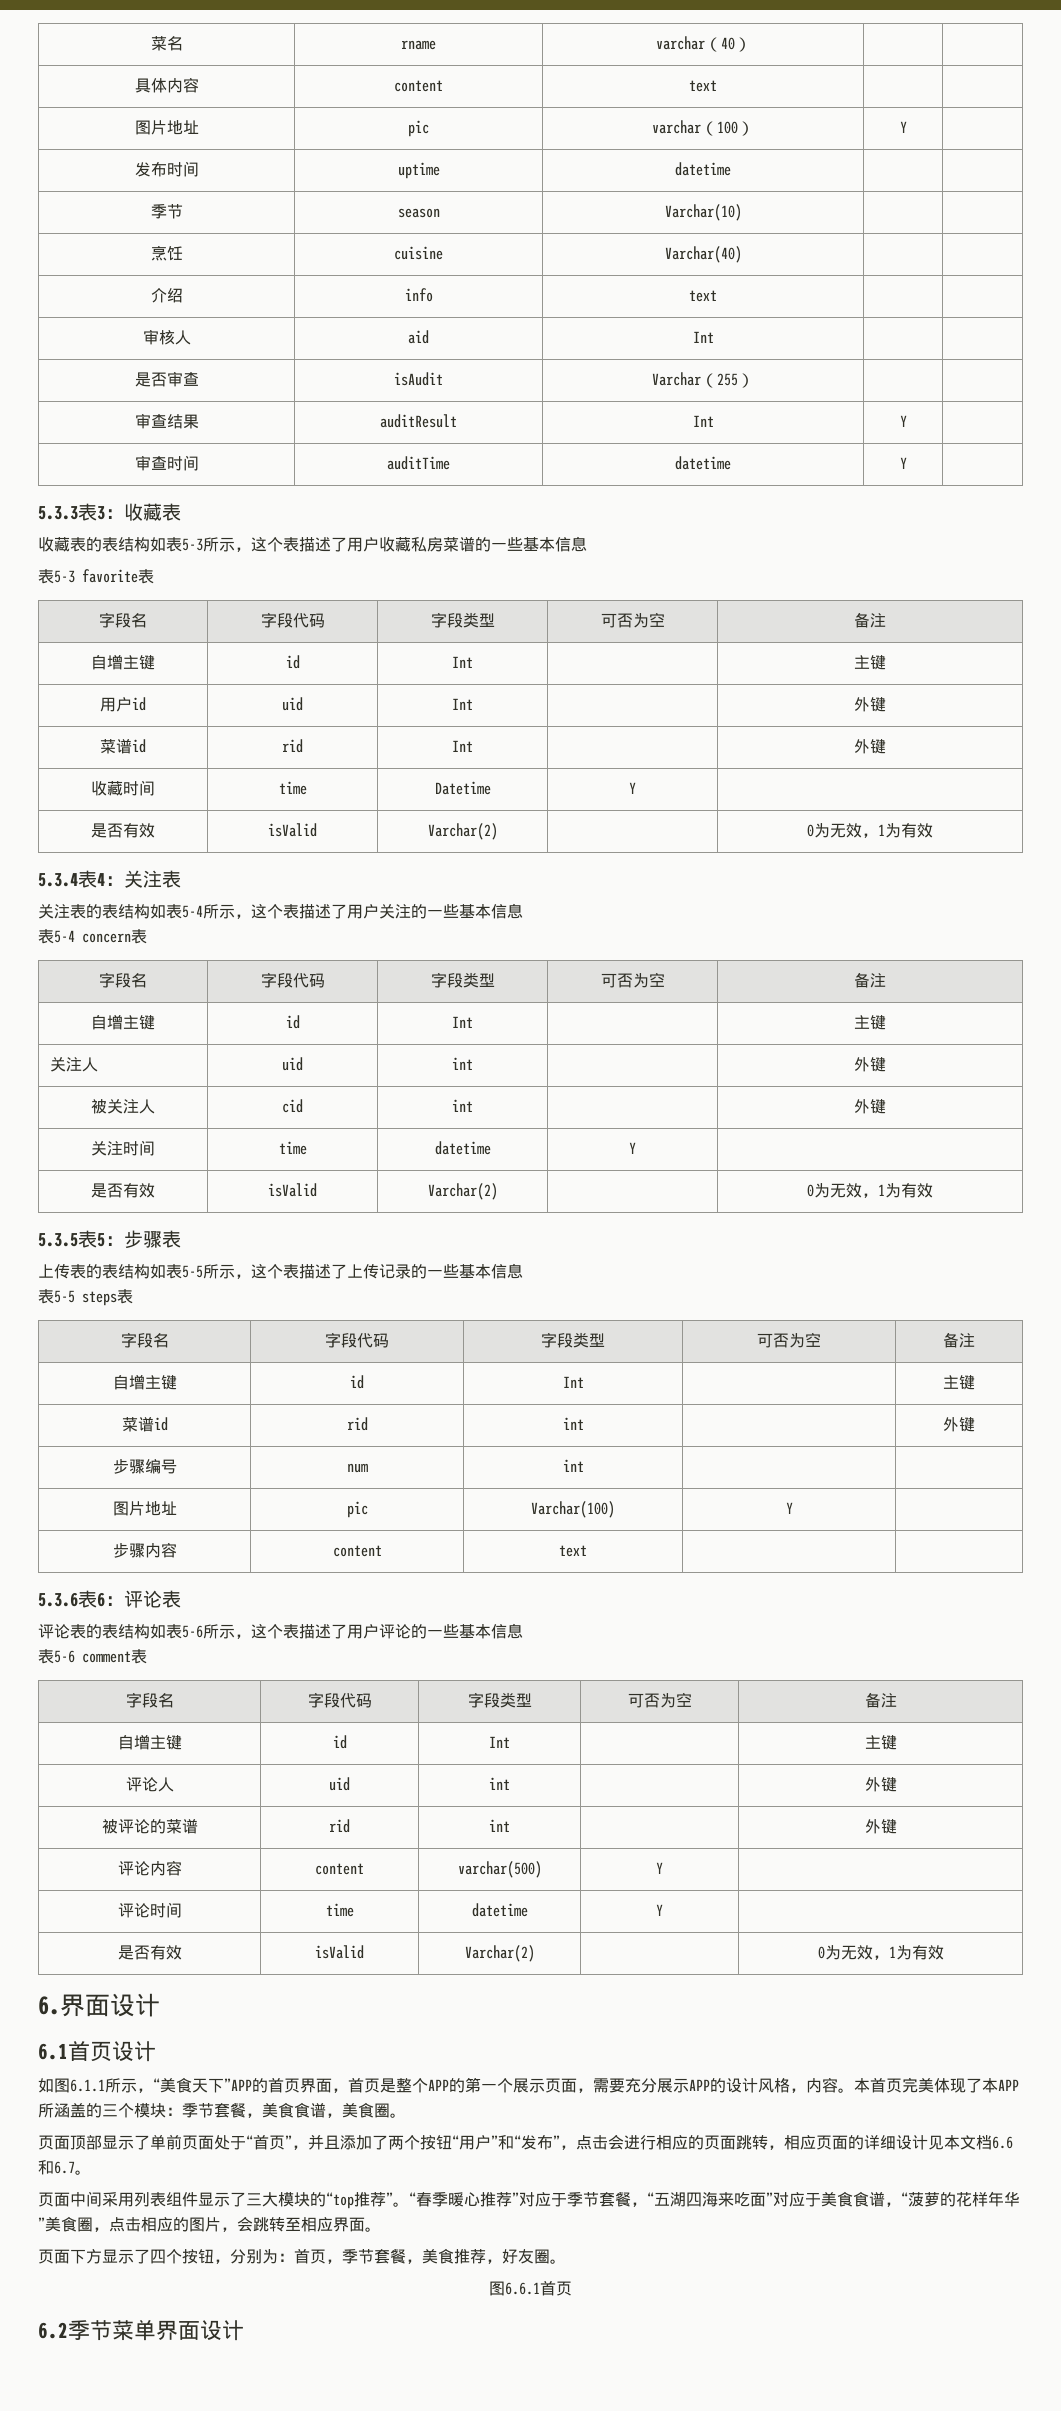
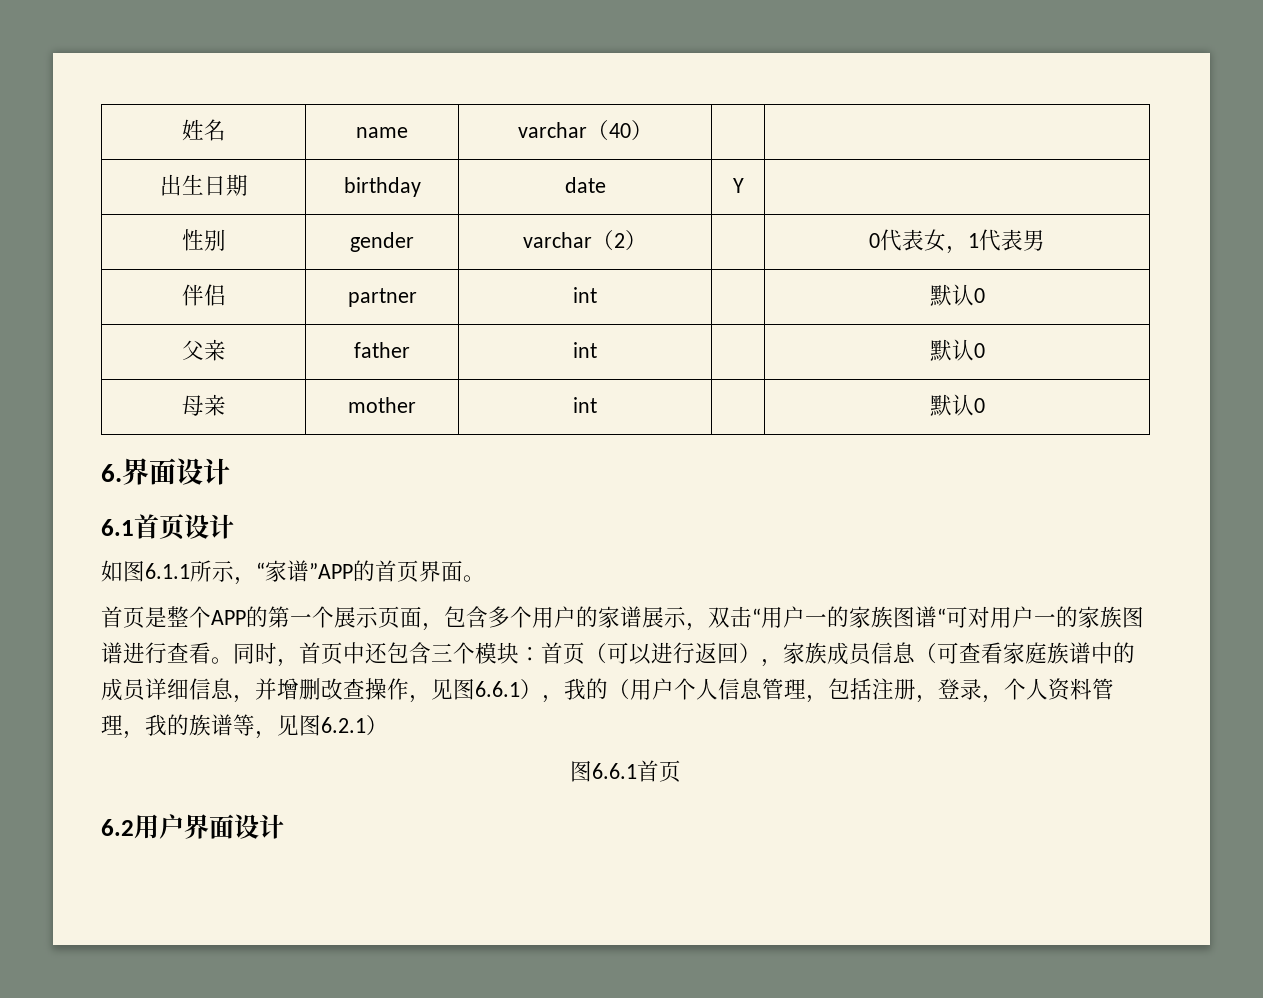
- 菜名 | rname | varchar（40） | |
+ 姓名 | name | varchar（40） | |
- 具体内容 | content | text | |
- 图片地址 | pic | varchar（100） | Y |
- 发布时间 | uptime | datetime | |
- 季节 | season | Varchar(10) | |
- 烹饪 | cuisine | Varchar(40) | |
- 介绍 | info | text | |
- 审核人 | aid | Int | |
- 是否审查 | isAudit | Varchar（255） | |
- 审查结果 | auditResult | Int | Y |
- 审查时间 | auditTime | datetime | Y |
- 5.3.3表3：收藏表
- 收藏表的表结构如表5-3所示，这个表描述了用户收藏私房菜谱的一些基本信息
- 表5-3 favorite表
- 字段名 | 字段代码 | 字段类型 | 可否为空 | 备注
- 自增主键 | id | Int | | 主键
- 用户id | uid | Int | | 外键
- 菜谱id | rid | Int | | 外键
- 收藏时间 | time | Datetime | Y |
- 是否有效 | isValid | Varchar(2) | | 0为无效，1为有效
- 5.3.4表4：关注表
- 关注表的表结构如表5-4所示，这个表描述了用户关注的一些基本信息
- 表5-4 concern表
- 字段名 | 字段代码 | 字段类型 | 可否为空 | 备注
- 自增主键 | id | Int | | 主键
- 关注人 | uid | int | | 外键
- 被关注人 | cid | int | | 外键
- 关注时间 | time | datetime | Y |
- 是否有效 | isValid | Varchar(2) | | 0为无效，1为有效
- 5.3.5表5：步骤表
- 上传表的表结构如表5-5所示，这个表描述了上传记录的一些基本信息
- 表5-5 steps表
- 字段名 | 字段代码 | 字段类型 | 可否为空 | 备注
- 自增主键 | id | Int | | 主键
- 菜谱id | rid | int | | 外键
- 步骤编号 | num | int | |
- 图片地址 | pic | Varchar(100) | Y |
- 步骤内容 | content | text | |
- 5.3.6表6：评论表
- 评论表的表结构如表5-6所示，这个表描述了用户评论的一些基本信息
- 表5-6 comment表
- 字段名 | 字段代码 | 字段类型 | 可否为空 | 备注
- 自增主键 | id | Int | | 主键
- 评论人 | uid | int | | 外键
- 被评论的菜谱 | rid | int | | 外键
- 评论内容 | content | varchar(500) | Y |
- 评论时间 | time | datetime | Y |
- 是否有效 | isValid | Varchar(2) | | 0为无效，1为有效
+ 出生日期 | birthday | date | Y |
+ 性别 | gender | varchar（2） | | 0代表女，1代表男
+ 伴侣 | partner | int | | 默认0
+ 父亲 | father | int | | 默认0
+ 母亲 | mother | int | | 默认0
- 如图6.1.1所示，“美食天下”APP的首页界面，首页是整个APP的第一个展示页面，需要充分展示APP的设计风格，内容。本首页完美体现了本APP所涵盖的三个模块：季节套餐，美食食谱，美食圈。
- 页面顶部显示了单前页面处于“首页”，并且添加了两个按钮“用户”和“发布”，点击会进行相应的页面跳转，相应页面的详细设计见本文档6.6和6.7。
- 页面中间采用列表组件显示了三大模块的“top推荐”。“春季暖心推荐”对应于季节套餐，“五湖四海来吃面”对应于美食食谱，“菠萝的花样年华”美食圈，点击相应的图片，会跳转至相应界面。
- 页面下方显示了四个按钮，分别为：首页，季节套餐，美食推荐，好友圈。
+ 如图6.1.1所示，“家谱”APP的首页界面。
+ 首页是整个APP的第一个展示页面，包含多个用户的家谱展示，双击“用户一的家族图谱“可对用户一的家族图谱进行查看。同时，首页中还包含三个模块：首页（可以进行返回），家族成员信息（可查看家庭族谱中的成员详细信息，并增删改查操作，见图6.6.1），我的（用户个人信息管理，包括注册，登录，个人资料管理，我的族谱等，见图6.2.1）
- 6.2季节菜单界面设计
+ 6.2用户界面设计

